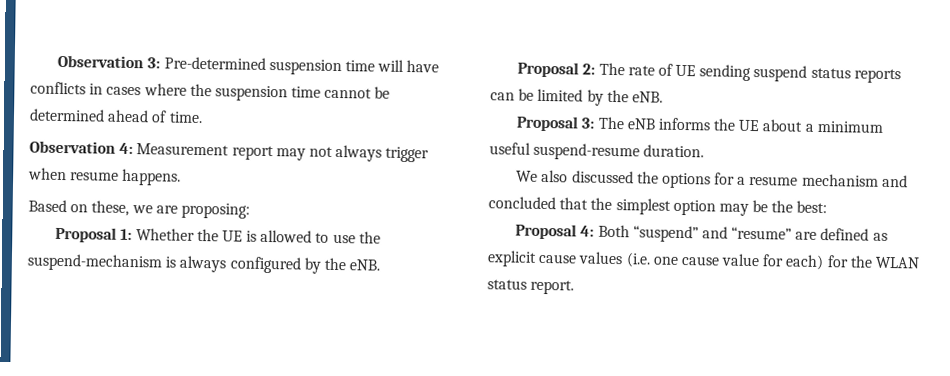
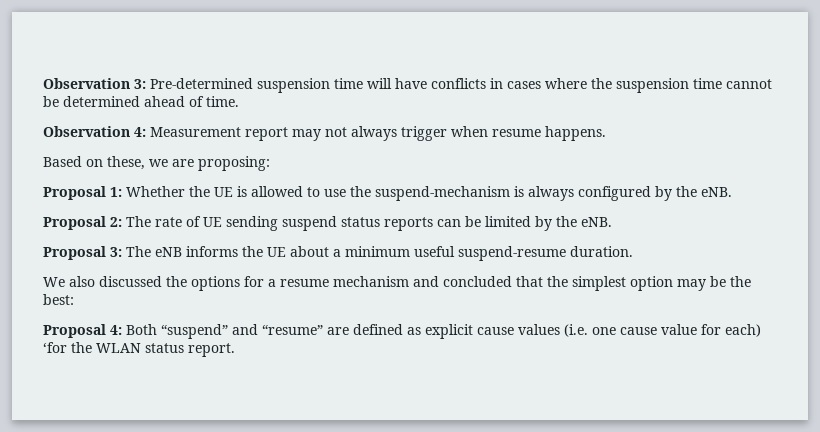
- Proposal 4: Both “suspend” and “resume” are defined as explicit cause values (i.e. one cause value for each) for the WLAN status report.
+ Proposal 4: Both “suspend” and “resume” are defined as explicit cause values (i.e. one cause value for each) ‘for the WLAN status report.

